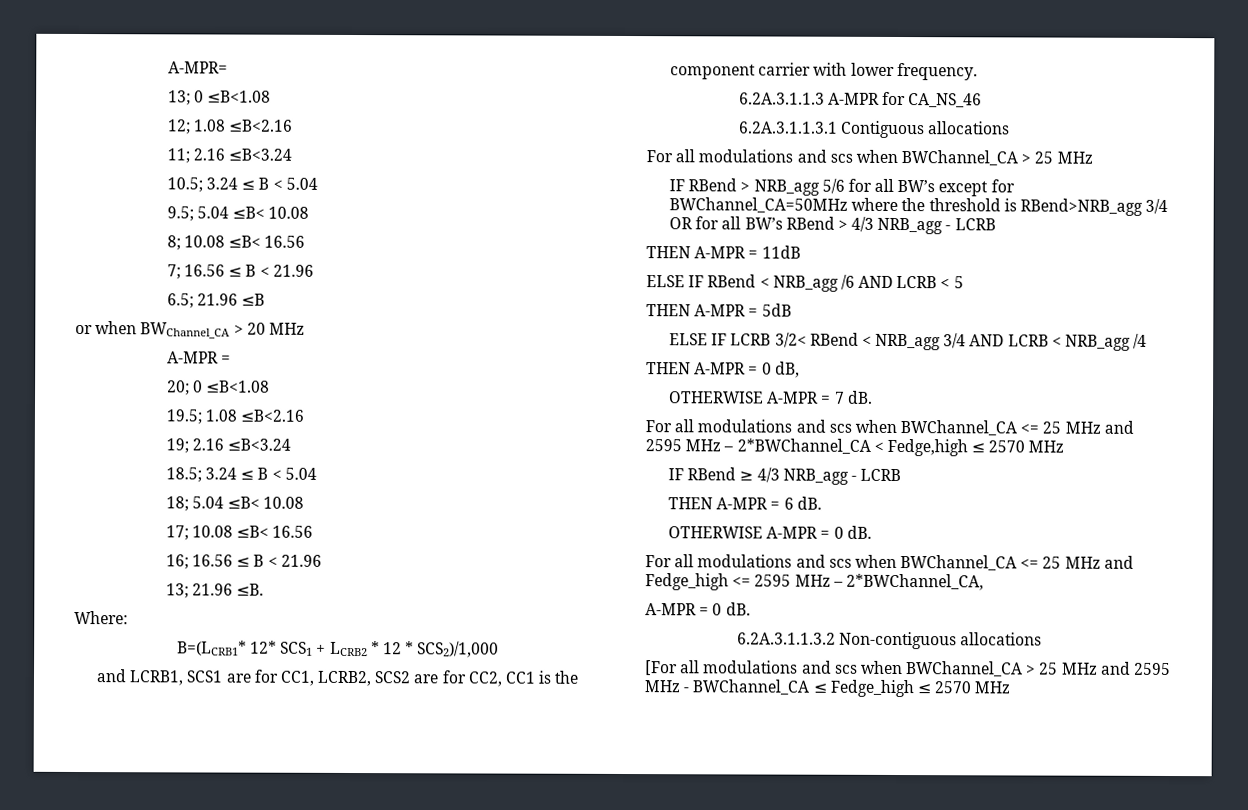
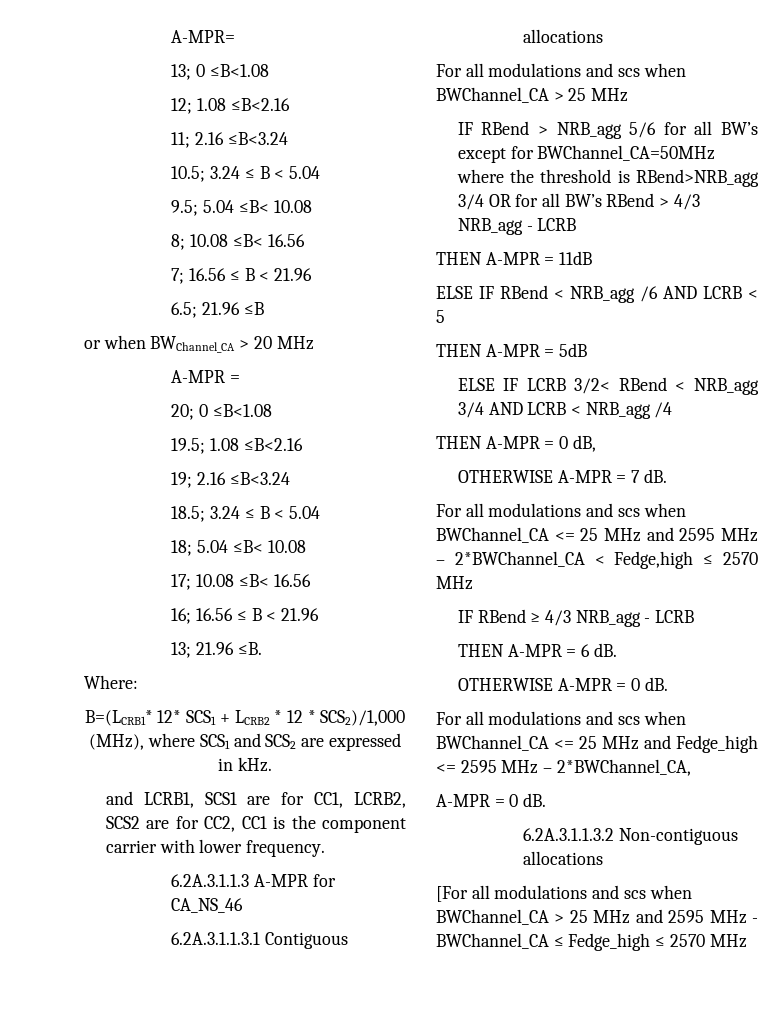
- B=(LCRB1* 12* SCS1 + LCRB2 * 12 * SCS2)/1,000
+ B=(LCRB1* 12* SCS1 + LCRB2 * 12 * SCS2)/1,000 (MHz), where SCS1 and SCS2 are expressed in kHz.

